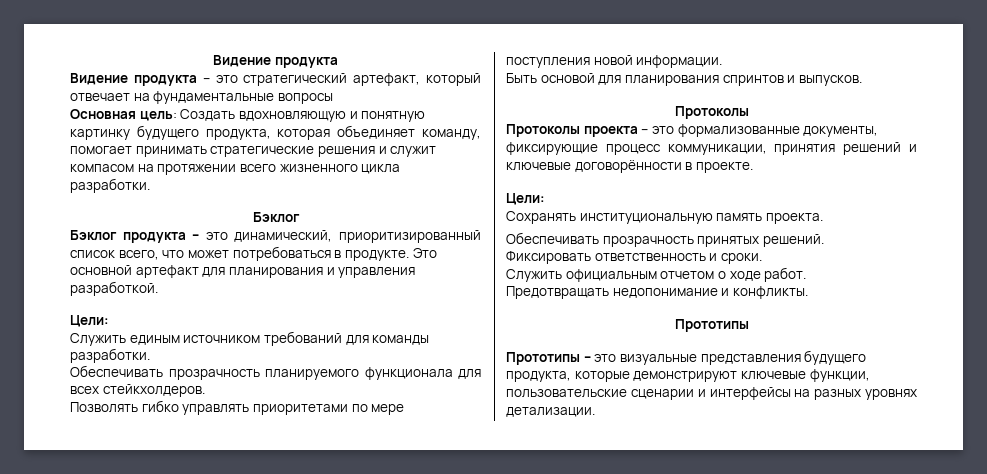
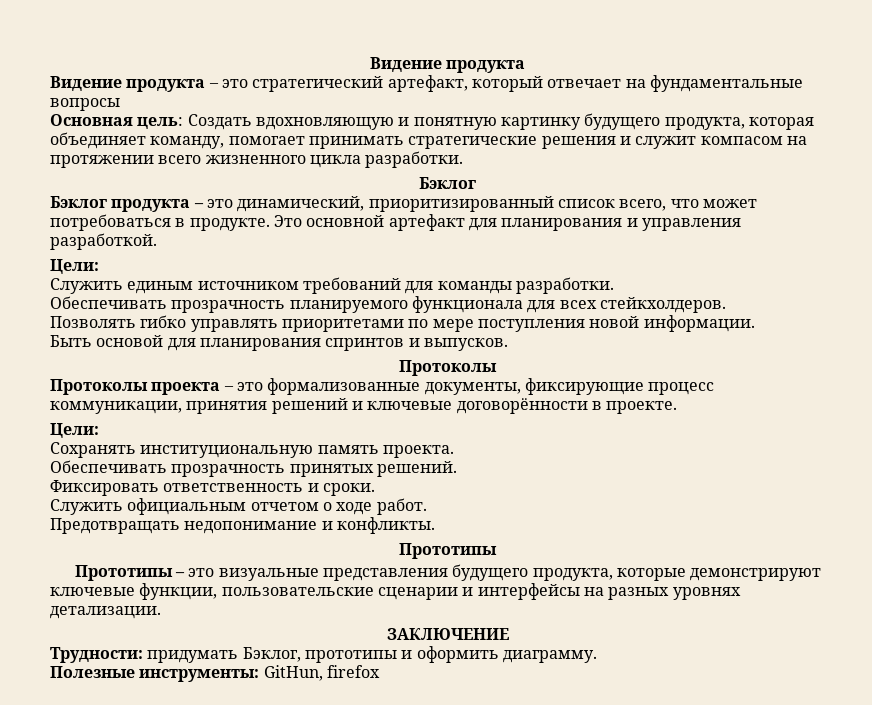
+ ЗАКЛЮЧЕНИЕ
+ Трудности: придумать Бэклог, прототипы и оформить диаграмму.
+ Полезные инструменты: GitHun, firefox

